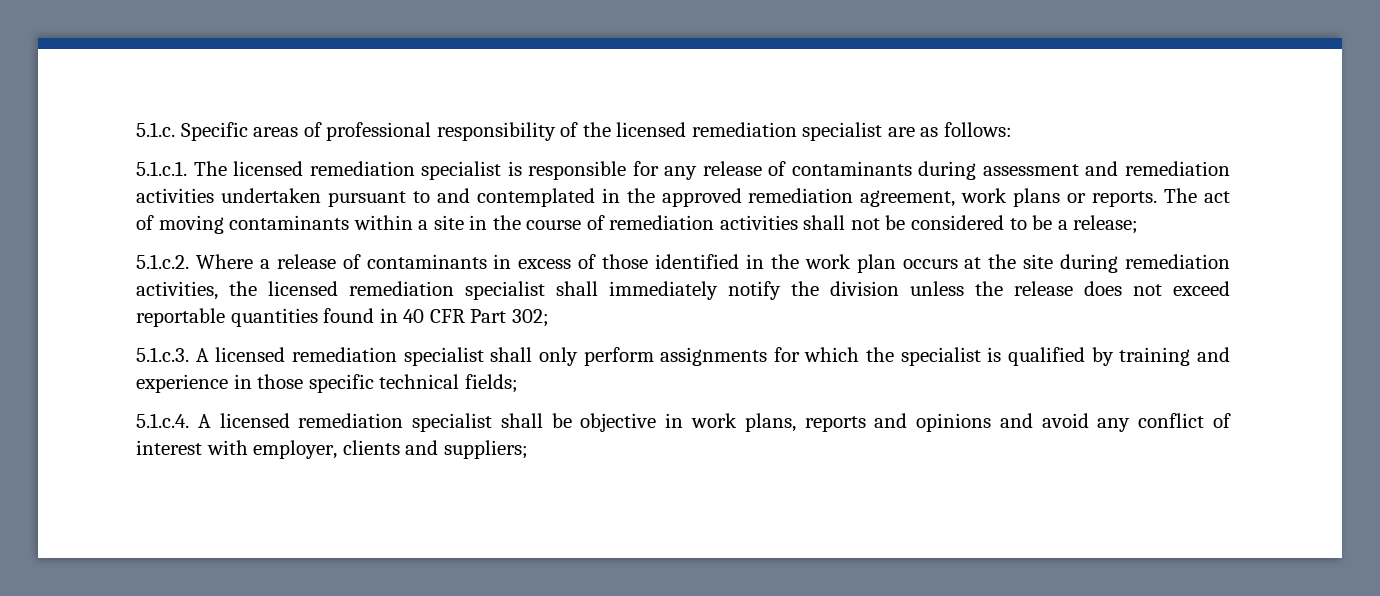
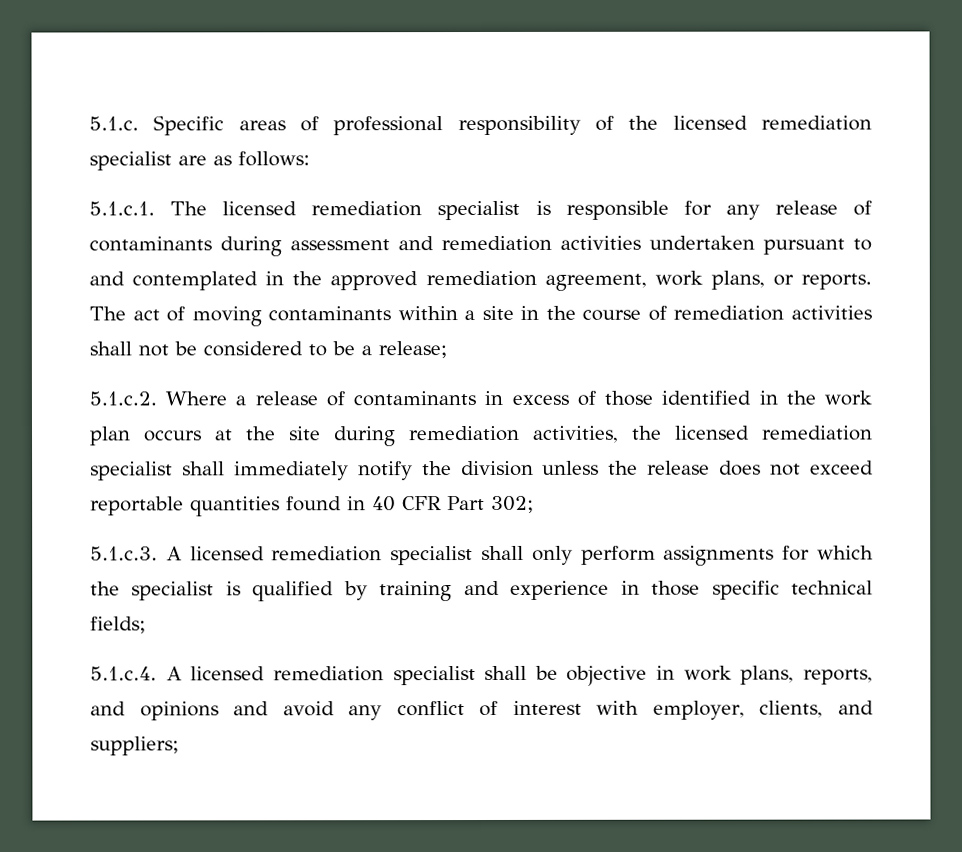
- 5.1.c.1. The licensed remediation specialist is responsible for any release of contaminants during assessment and remediation activities undertaken pursuant to and contemplated in the approved remediation agreement, work plans or reports.
+ 5.1.c.1. The licensed remediation specialist is responsible for any release of contaminants during assessment and remediation activities undertaken pursuant to and contemplated in the approved remediation agreement, work plans, or reports.
- 5.1.c.4. A licensed remediation specialist shall be objective in work plans, reports and opinions and avoid any conflict of interest with employer, clients and suppliers;
+ 5.1.c.4. A licensed remediation specialist shall be objective in work plans, reports, and opinions and avoid any conflict of interest with employer, clients, and suppliers;

